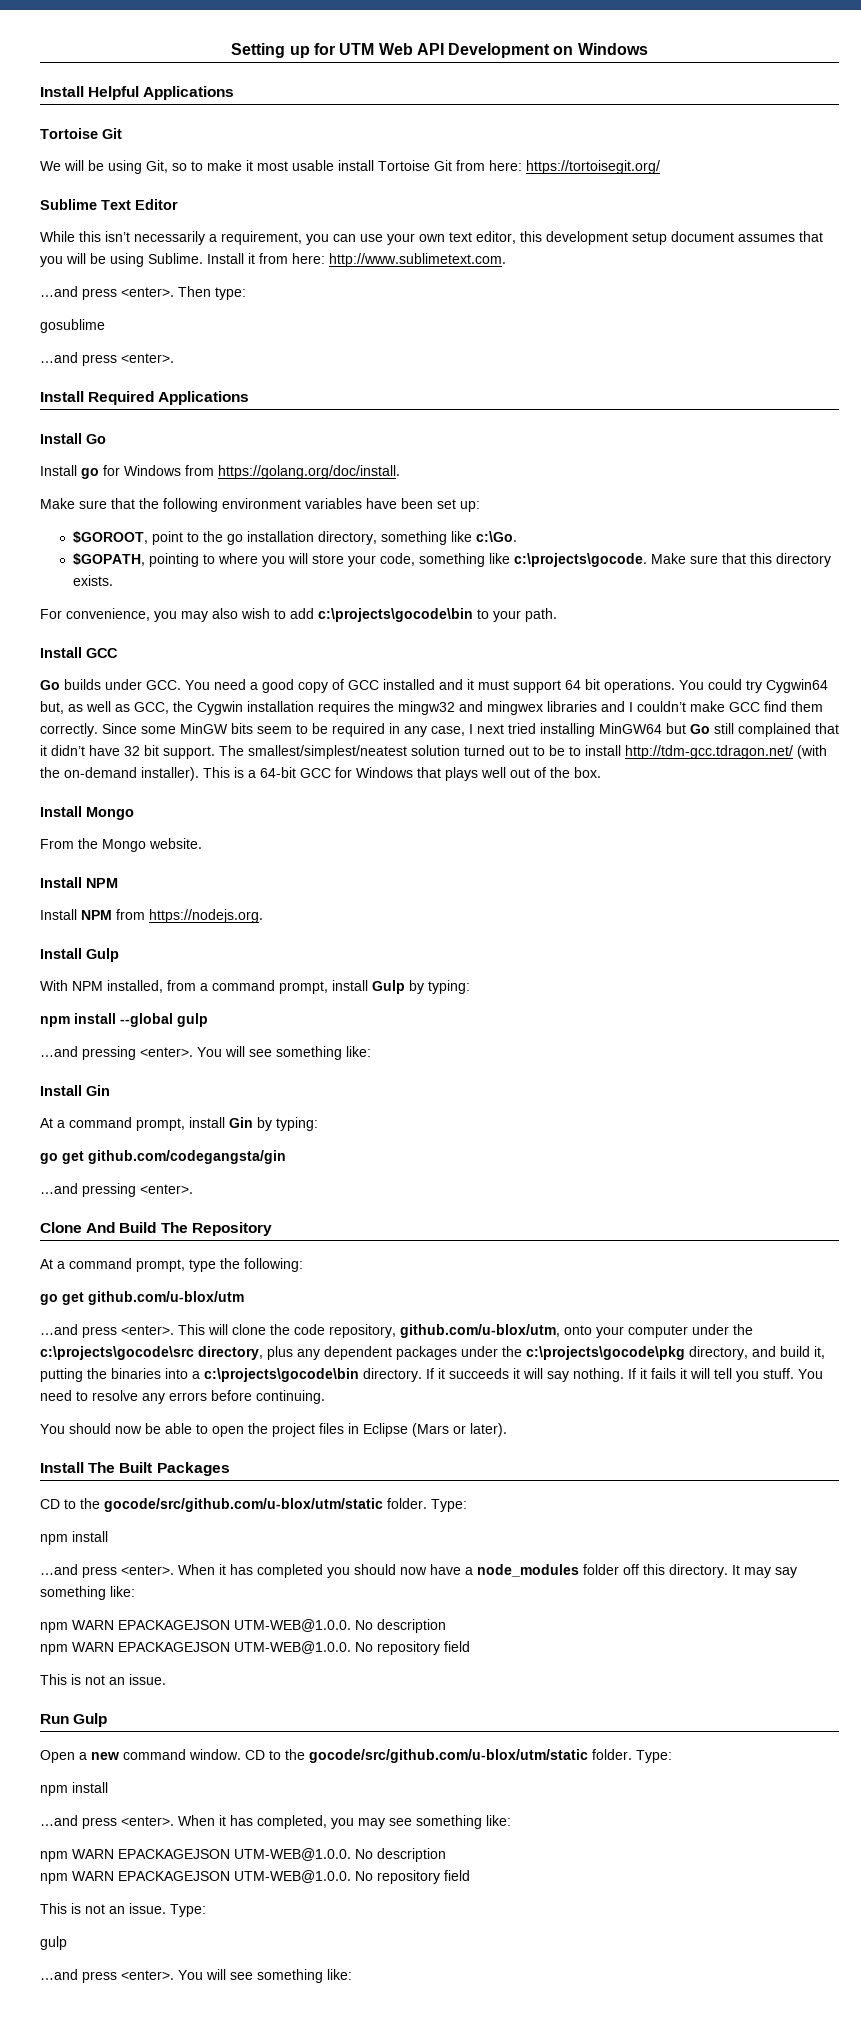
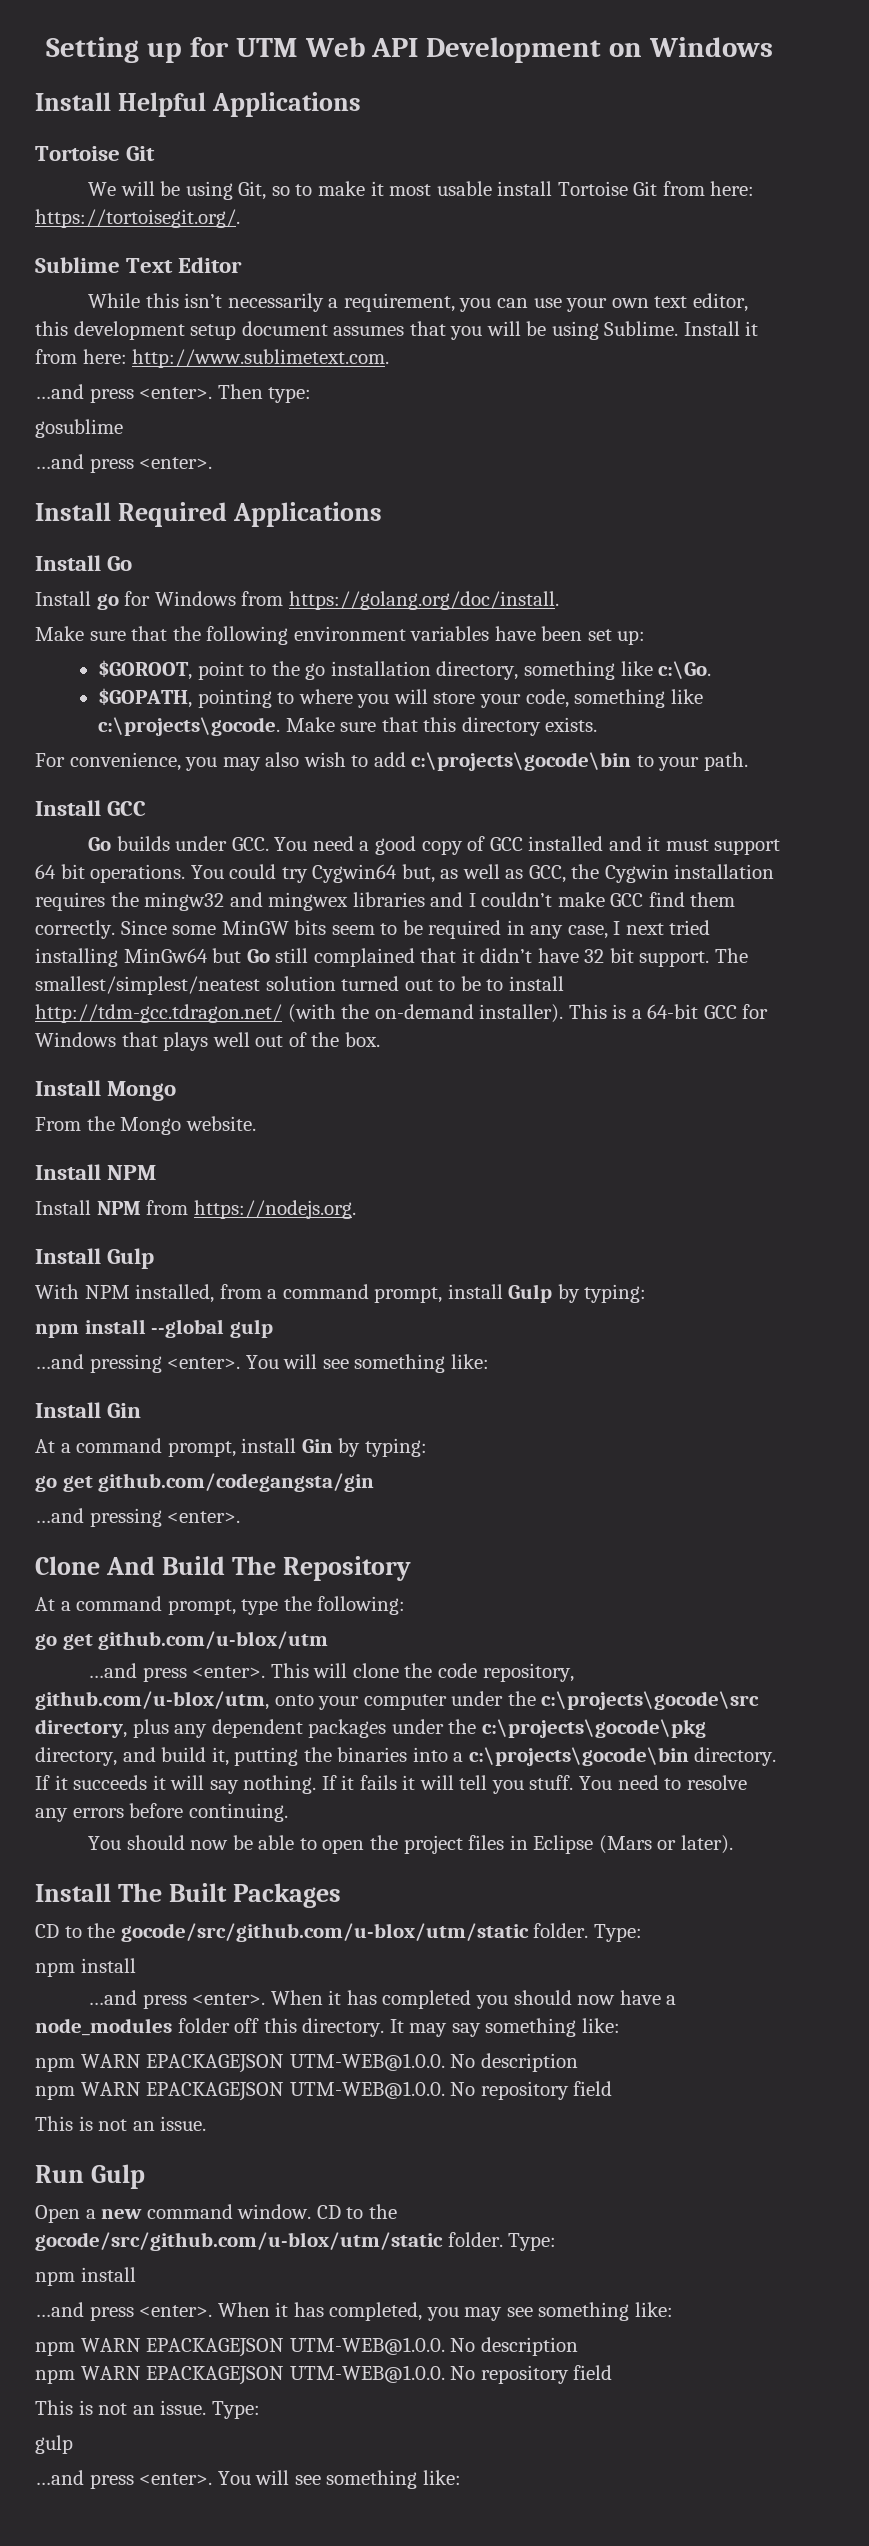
- We will be using Git, so to make it most usable install Tortoise Git from here: https://tortoisegit.org/
+ We will be using Git, so to make it most usable install Tortoise Git from here: https://tortoisegit.org/.
- Since some MinGW bits seem to be required in any case, I next tried installing MinGW64 but Go still complained that it didn’t have 32 bit support.
+ Since some MinGW bits seem to be required in any case, I next tried installing MinGw64 but Go still complained that it didn’t have 32 bit support.

